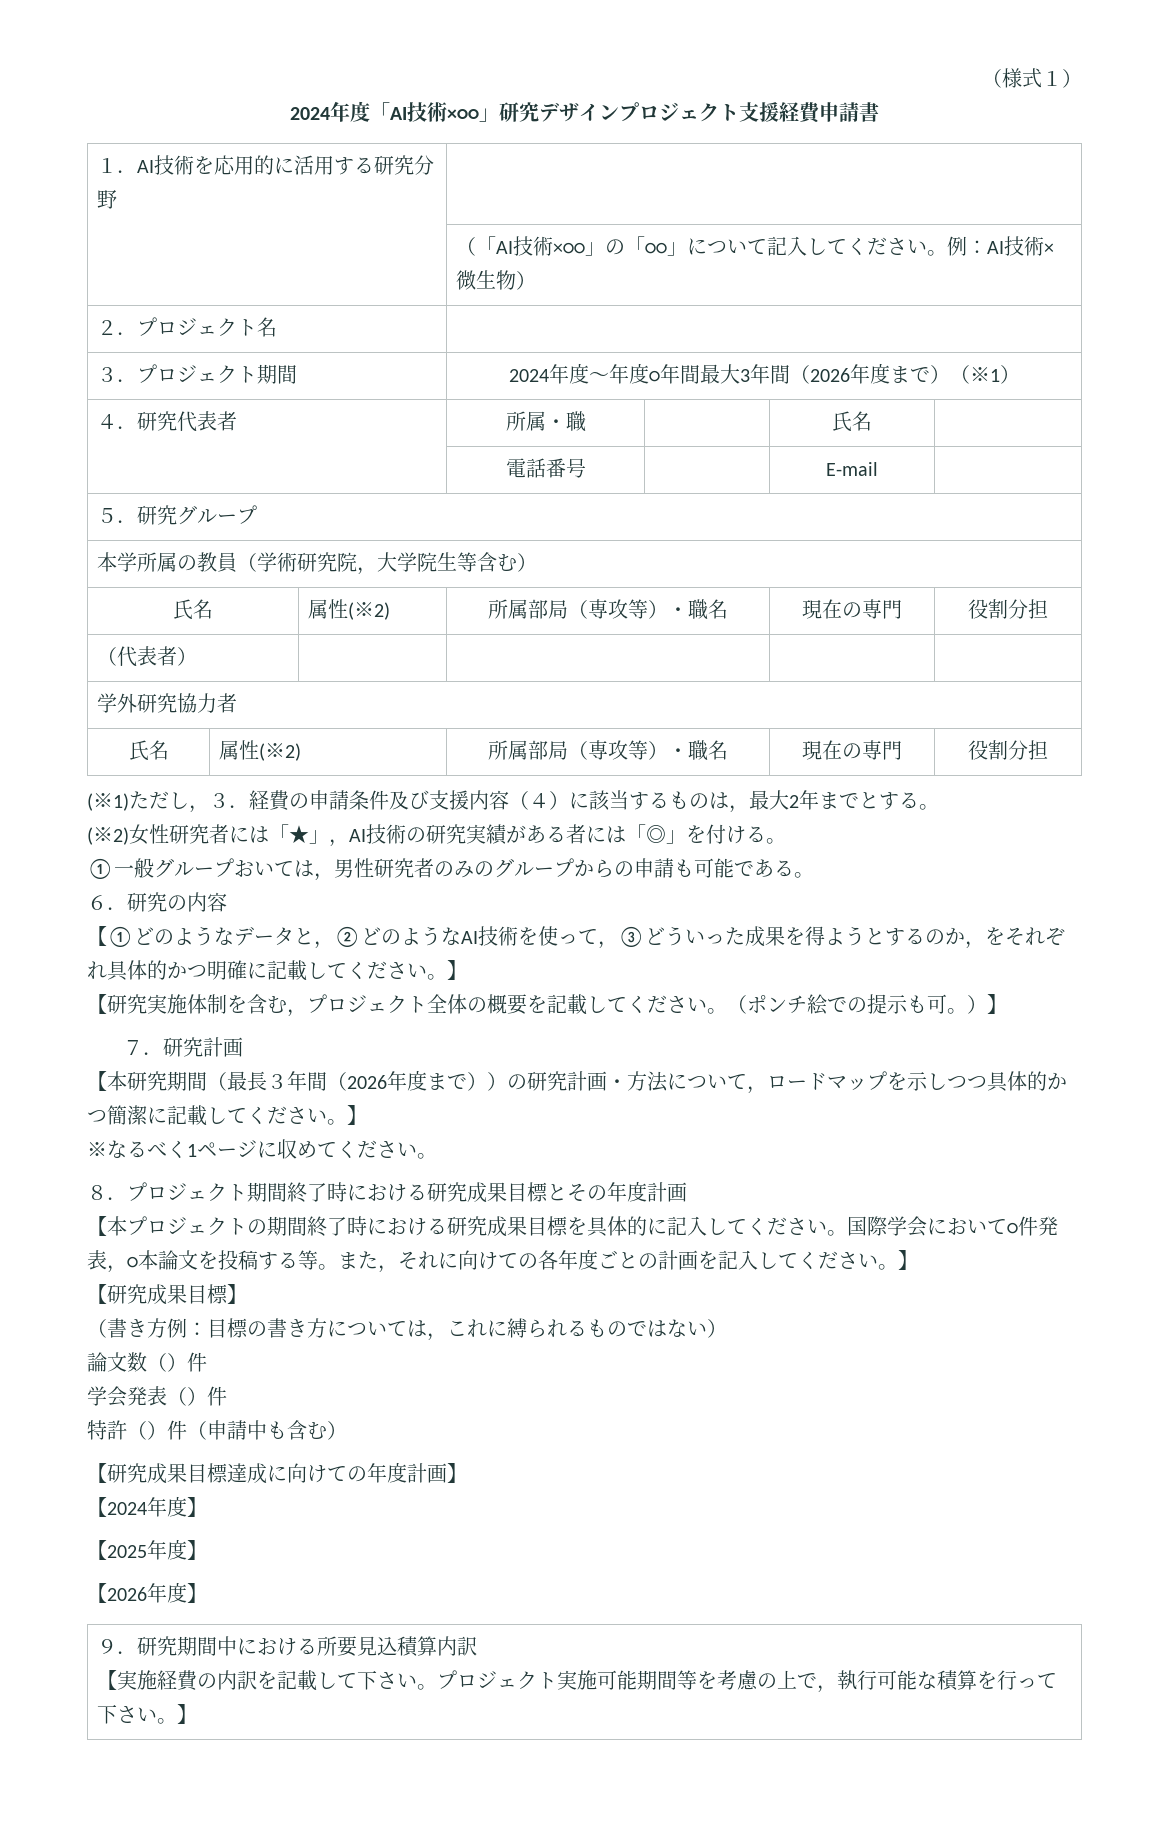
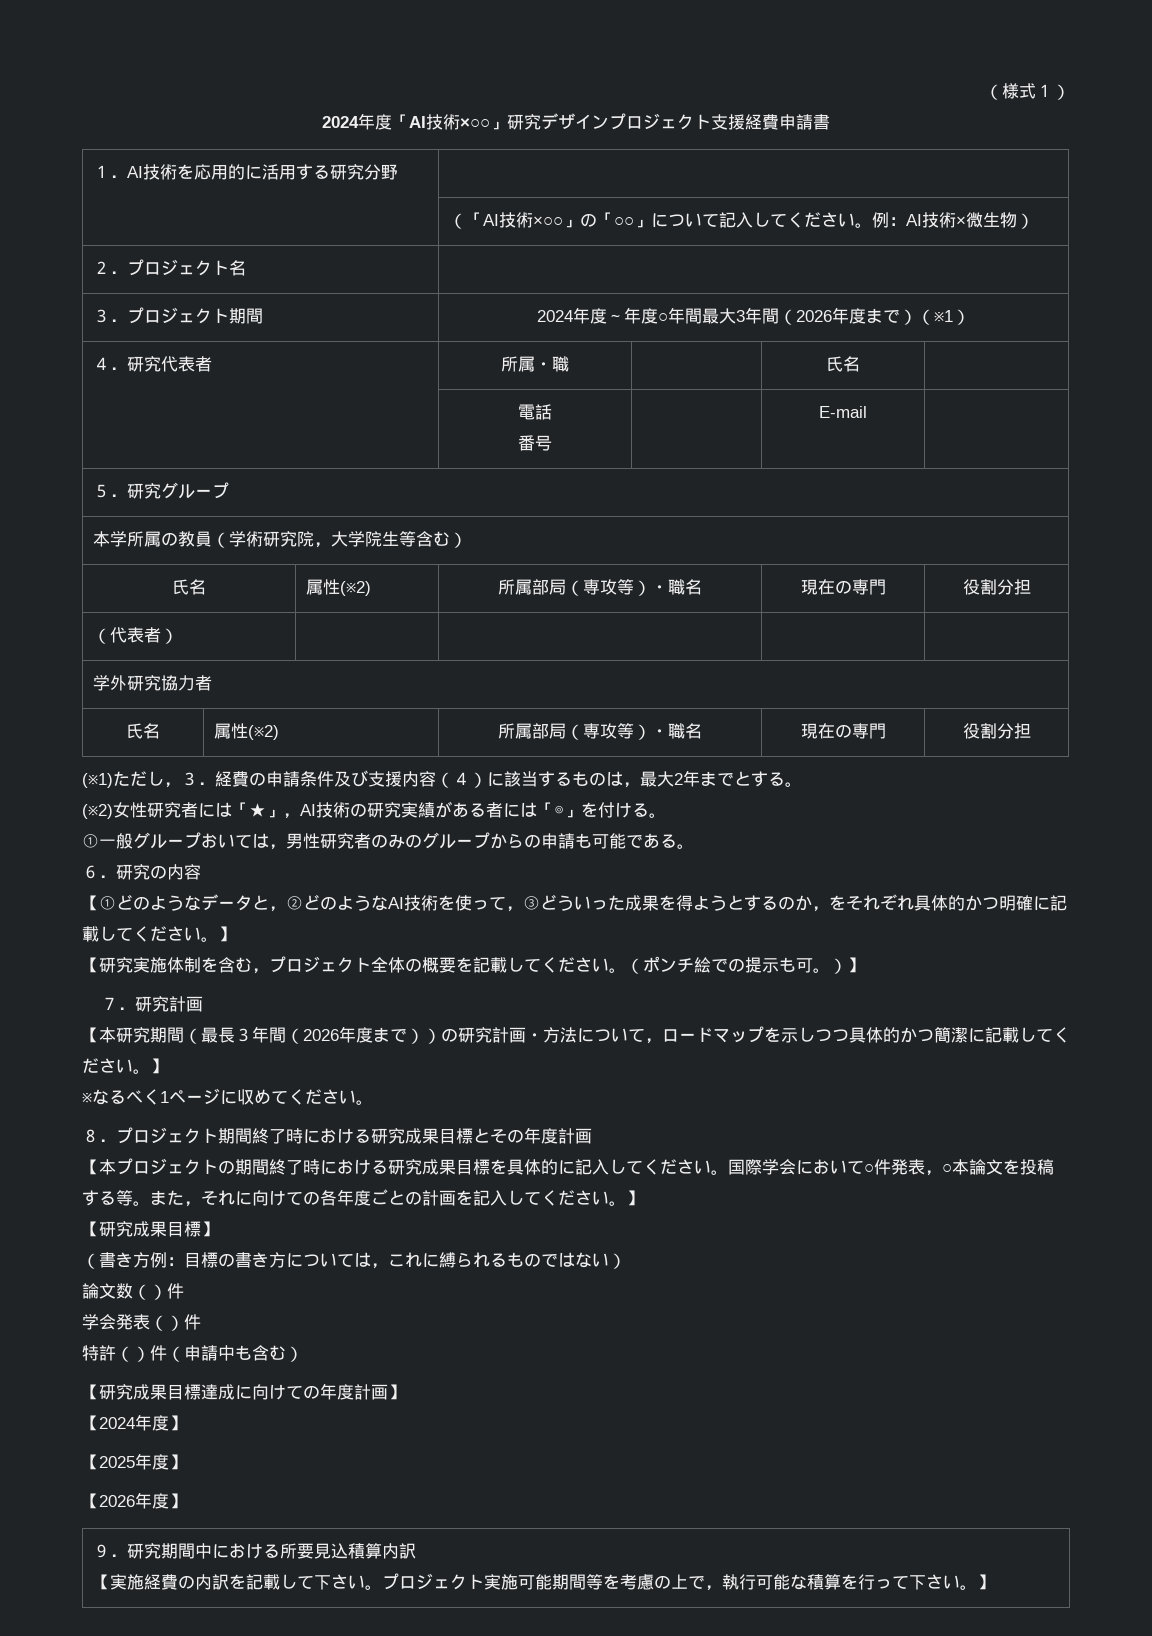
- | 電話番号 | | E-mail |
+ | 電話
+ 番号 | | E-mail |

